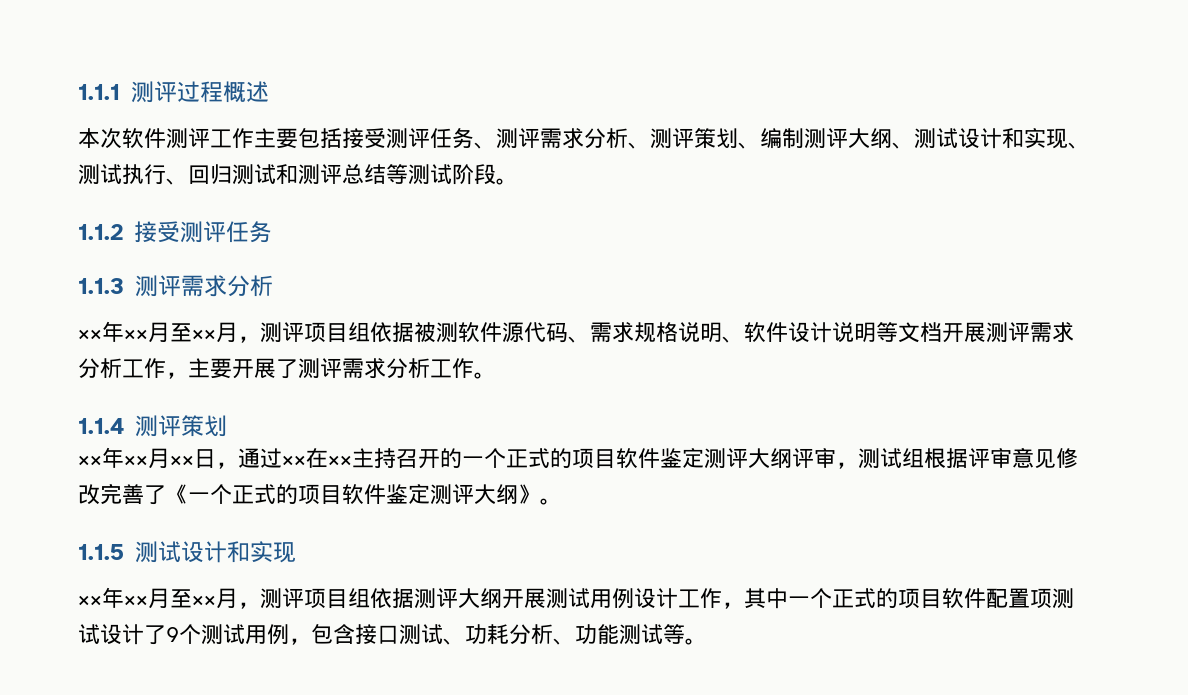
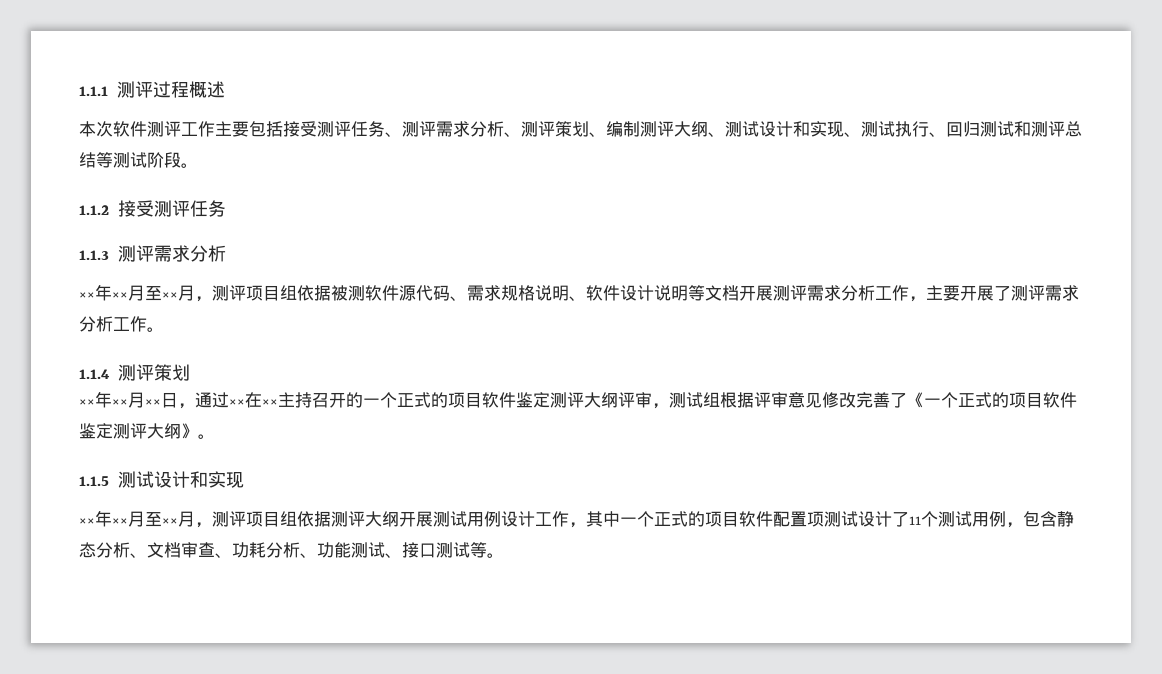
- ××年××月至××月，测评项目组依据测评大纲开展测试用例设计工作，其中一个正式的项目软件配置项测试设计了9个测试用例，包含接口测试、功耗分析、功能测试等。
+ ××年××月至××月，测评项目组依据测评大纲开展测试用例设计工作，其中一个正式的项目软件配置项测试设计了11个测试用例，包含静态分析、文档审查、功耗分析、功能测试、接口测试等。

